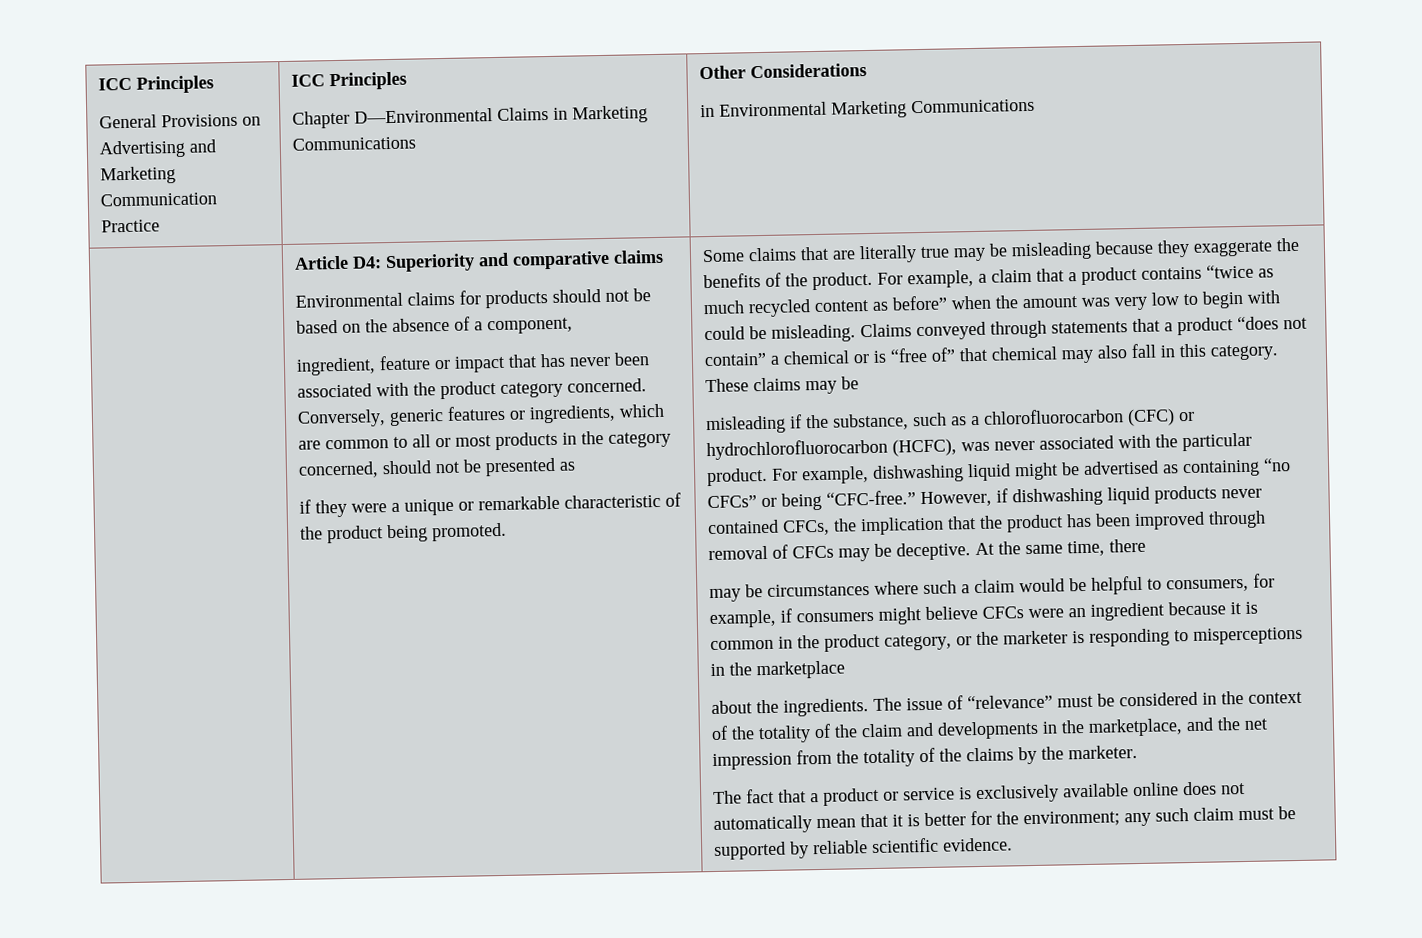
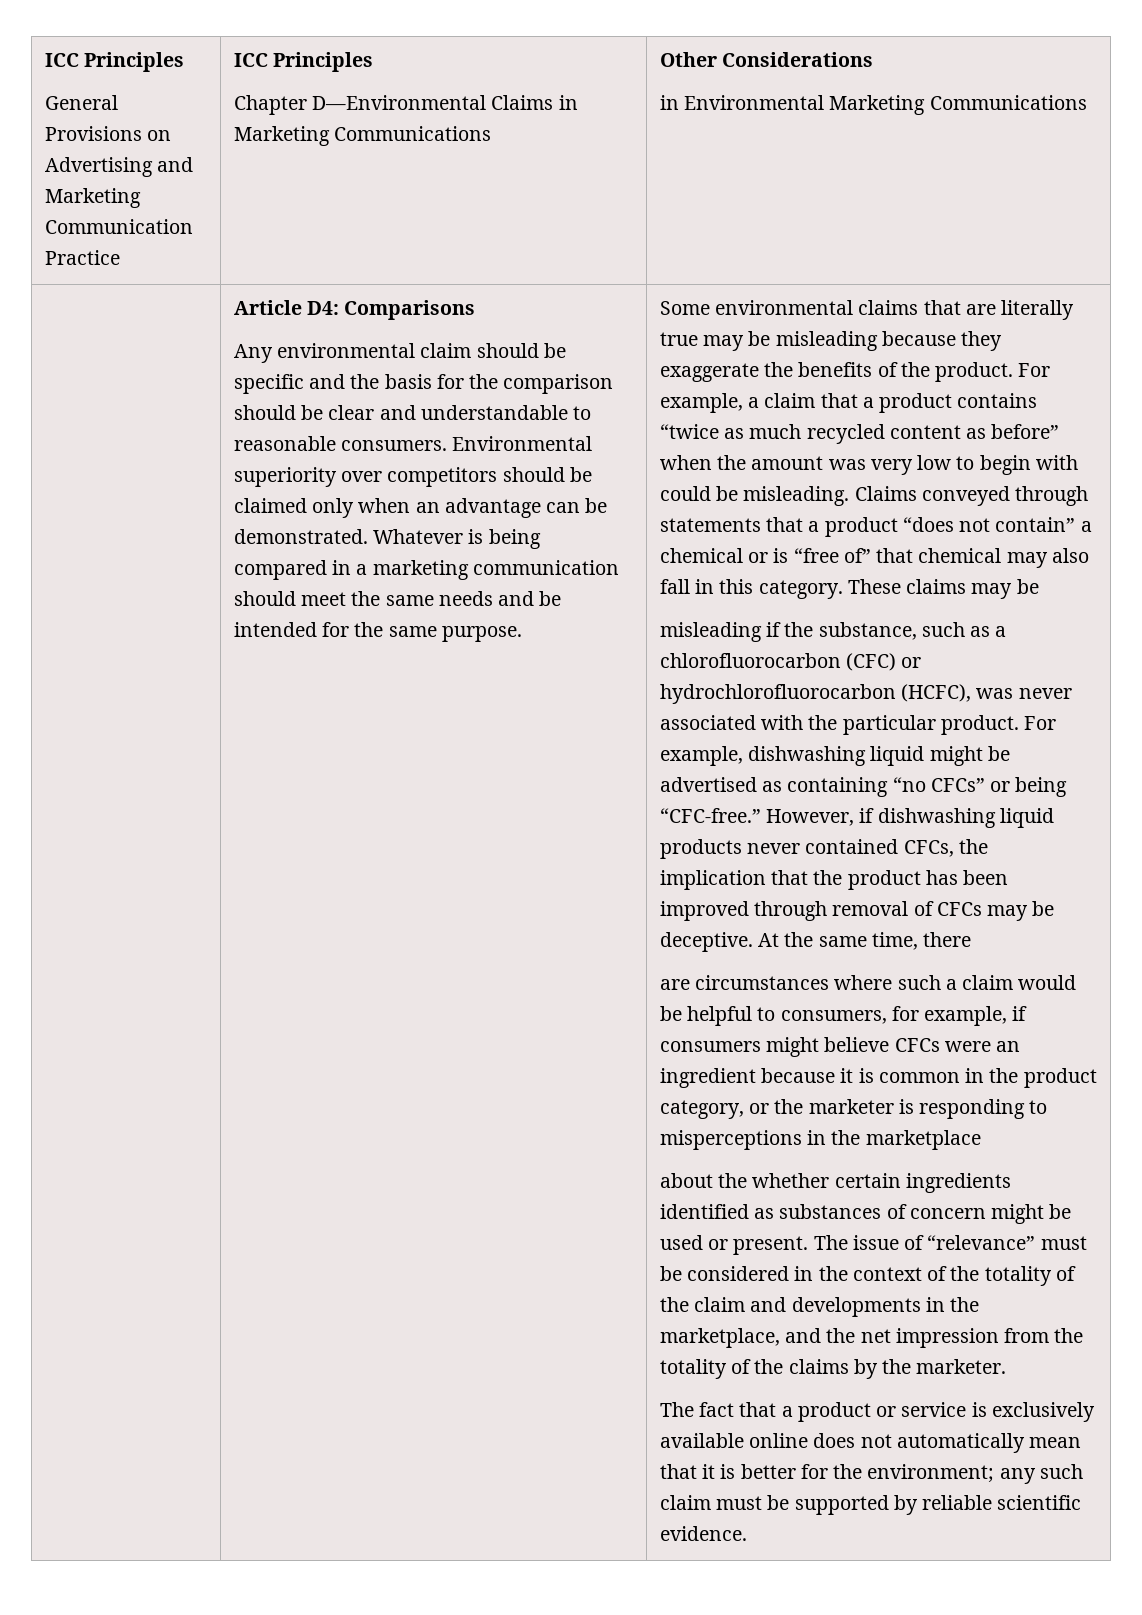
- Article D4: Superiority and comparative claims
- Environmental claims for products should not be based on the absence of a component,
- ingredient, feature or impact that has never been associated with the product category concerned. Conversely, generic features or ingredients, which are common to all or most products in the category concerned, should not be presented as
- if they were a unique or remarkable characteristic of the product being promoted.
+ Article D4: Comparisons
+ Any environmental claim should be specific and the basis for the comparison should be clear and understandable to reasonable consumers. Environmental superiority over competitors should be claimed only when an advantage can be demonstrated. Whatever is being compared in a marketing communication should meet the same needs and be intended for the same purpose.
- Some claims that are literally true may be misleading because they exaggerate the benefits of the product.
+ Some environmental claims that are literally true may be misleading because they exaggerate the benefits of the product.
- may be circumstances where such a claim would be helpful to consumers, for example, if consumers might believe CFCs were an ingredient because it is common in the product category, or the marketer is responding to misperceptions in the marketplace
+ are circumstances where such a claim would be helpful to consumers, for example, if consumers might believe CFCs were an ingredient because it is common in the product category, or the marketer is responding to misperceptions in the marketplace
- about the ingredients.
+ about the whether certain ingredients identified as substances of concern might be used or present.

